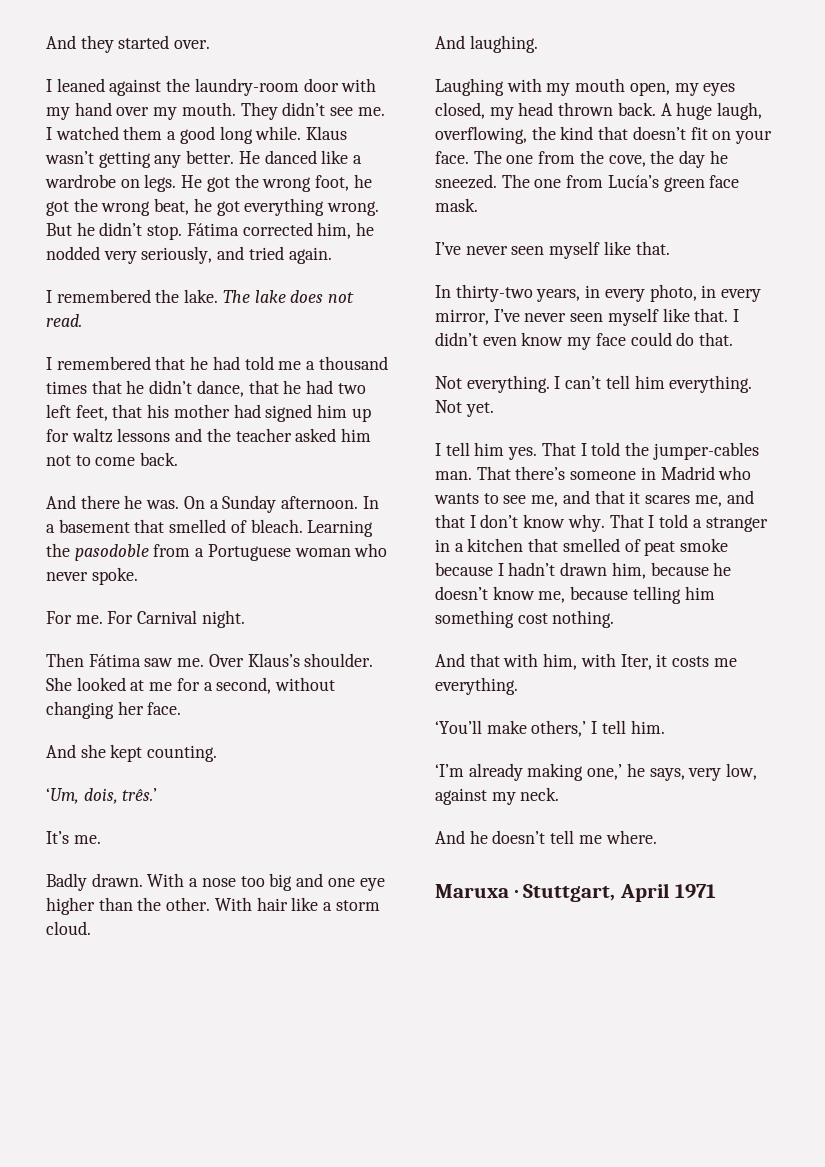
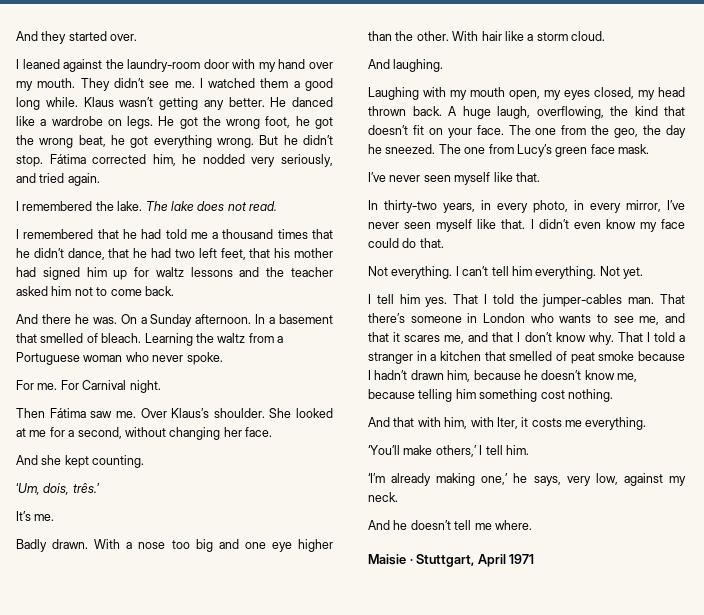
- Learning the pasodoble from a Portuguese woman who never spoke.
+ Learning the waltz from a Portuguese woman who never spoke.
- The one from the cove, the day he sneezed.
+ The one from the geo, the day he sneezed.
- The one from Lucía’s green face mask.
+ The one from Lucy’s green face mask.
- That there’s someone in Madrid who wants to see me, and that it scares me, and that I don’t know why.
+ That there’s someone in London who wants to see me, and that it scares me, and that I don’t know why.
- Maruxa · Stuttgart, April 1971
+ Maisie · Stuttgart, April 1971

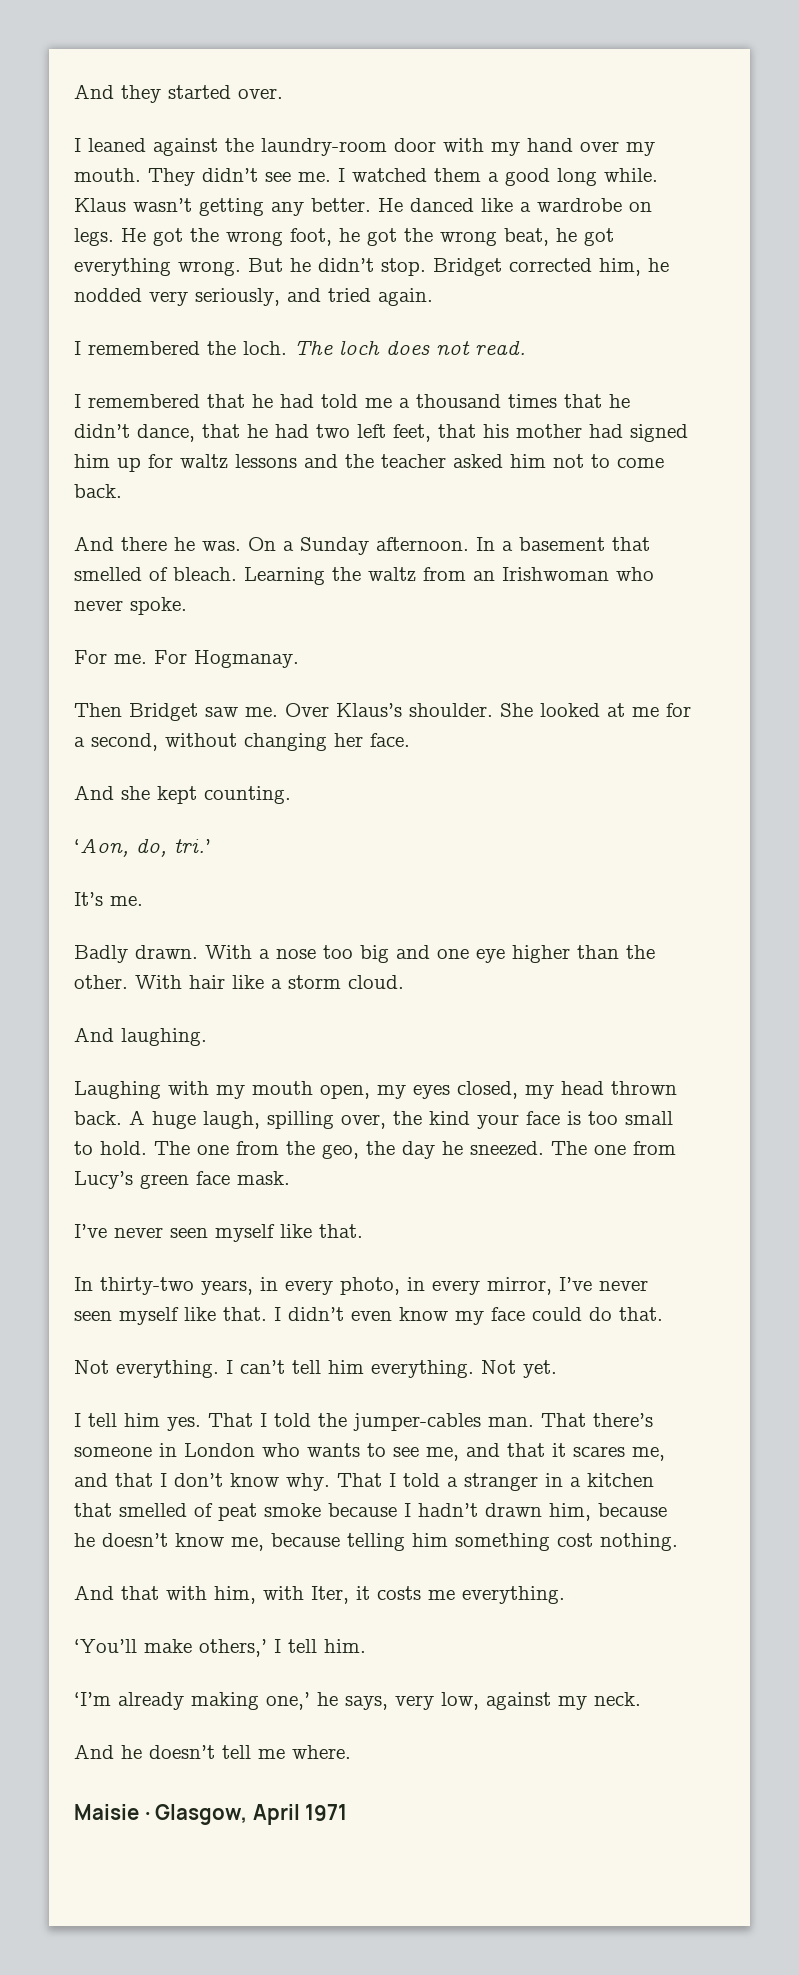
- Fátima corrected him, he nodded very seriously, and tried again.
+ Bridget corrected him, he nodded very seriously, and tried again.
- I remembered the lake. The lake does not read.
+ I remembered the loch. The loch does not read.
- Learning the waltz from a Portuguese woman who never spoke.
+ Learning the waltz from an Irishwoman who never spoke.
- For Carnival night.
+ For Hogmanay.
- Then Fátima saw me.
+ Then Bridget saw me.
- ‘Um, dois, três.’
+ ‘Aon, do, tri.’
- A huge laugh, overflowing, the kind that doesn’t fit on your face.
+ A huge laugh, spilling over, the kind your face is too small to hold.
- Maisie · Stuttgart, April 1971
+ Maisie · Glasgow, April 1971

